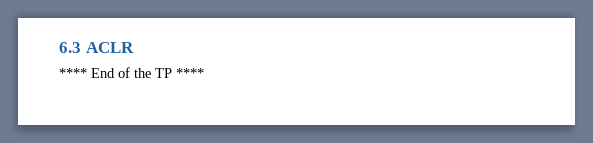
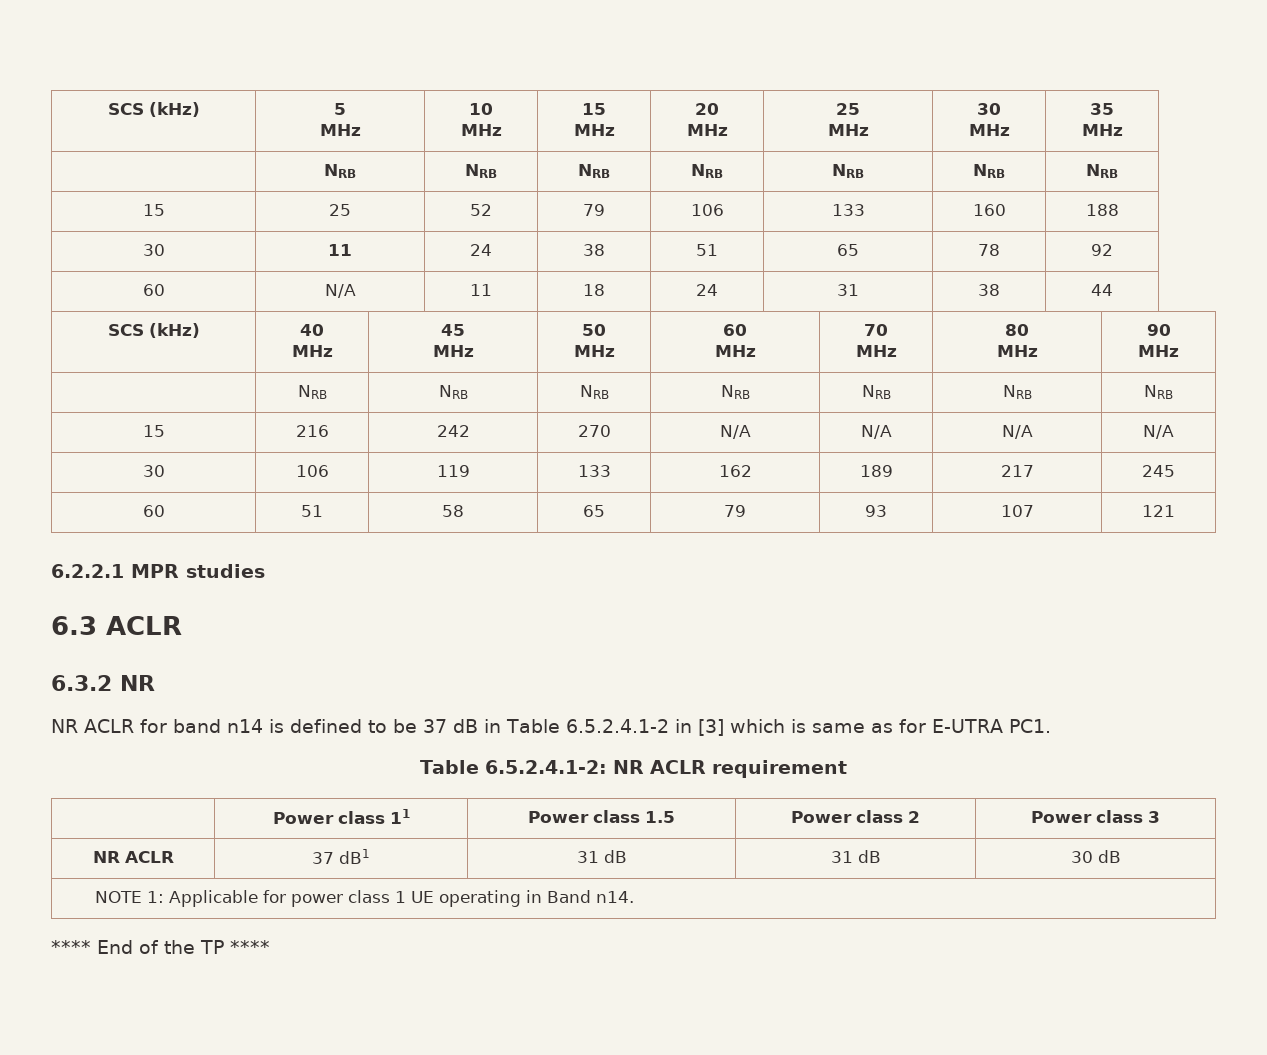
+ SCS (kHz) | 5
+ MHz | 10
+ MHz | 15
+ MHz | 20
+ MHz | 25
+ MHz | 30
+ MHz | 35
+ MHz
+ | NRB | NRB | NRB | NRB | NRB | NRB | NRB
+ 15 | 25 | 52 | 79 | 106 | 133 | 160 | 188
+ 30 | 11 | 24 | 38 | 51 | 65 | 78 | 92
+ 60 | N/A | 11 | 18 | 24 | 31 | 38 | 44
+ SCS (kHz) | 40
+ MHz | 45
+ MHz | 50
+ MHz | 60
+ MHz | 70
+ MHz | 80
+ MHz | 90
+ MHz
+ | NRB | NRB | NRB | NRB | NRB | NRB | NRB
+ 15 | 216 | 242 | 270 | N/A | N/A | N/A | N/A
+ 30 | 106 | 119 | 133 | 162 | 189 | 217 | 245
+ 60 | 51 | 58 | 65 | 79 | 93 | 107 | 121
+ 6.2.2.1 MPR studies
  6.3 ACLR
+ 6.3.2 NR
+ NR ACLR for band n14 is defined to be 37 dB in Table 6.5.2.4.1-2 in [3] which is same as for E-UTRA PC1.
+ Table 6.5.2.4.1-2: NR ACLR requirement
+ | Power class 11 | Power class 1.5 | Power class 2 | Power class 3
+ NR ACLR | 37 dB1 | 31 dB | 31 dB | 30 dB
+ NOTE 1: Applicable for power class 1 UE operating in Band n14.

